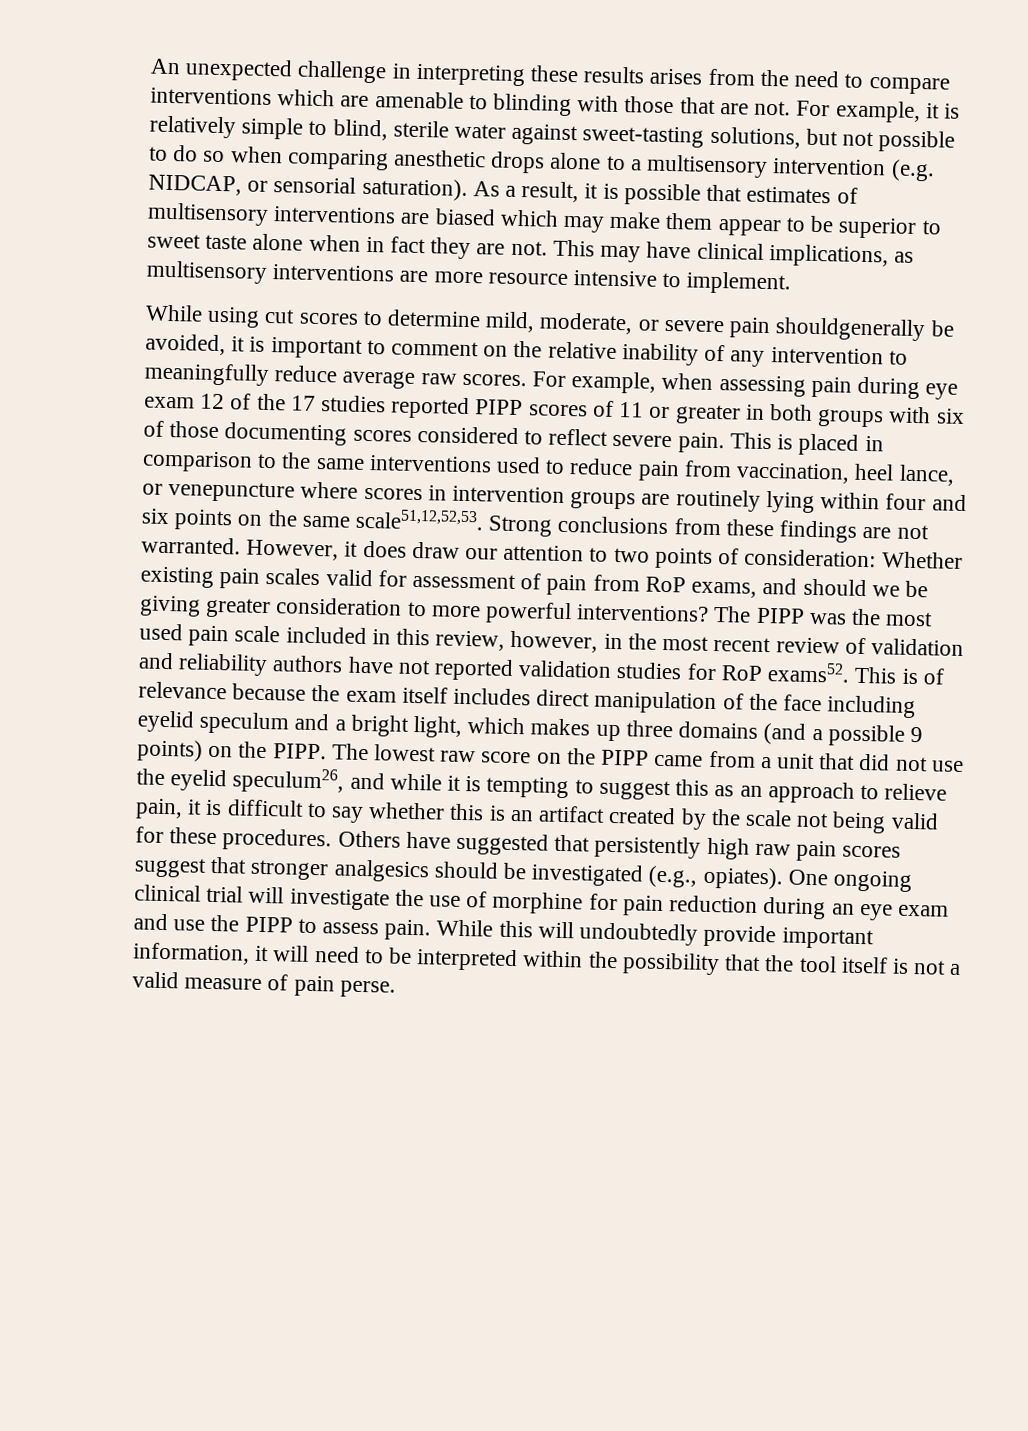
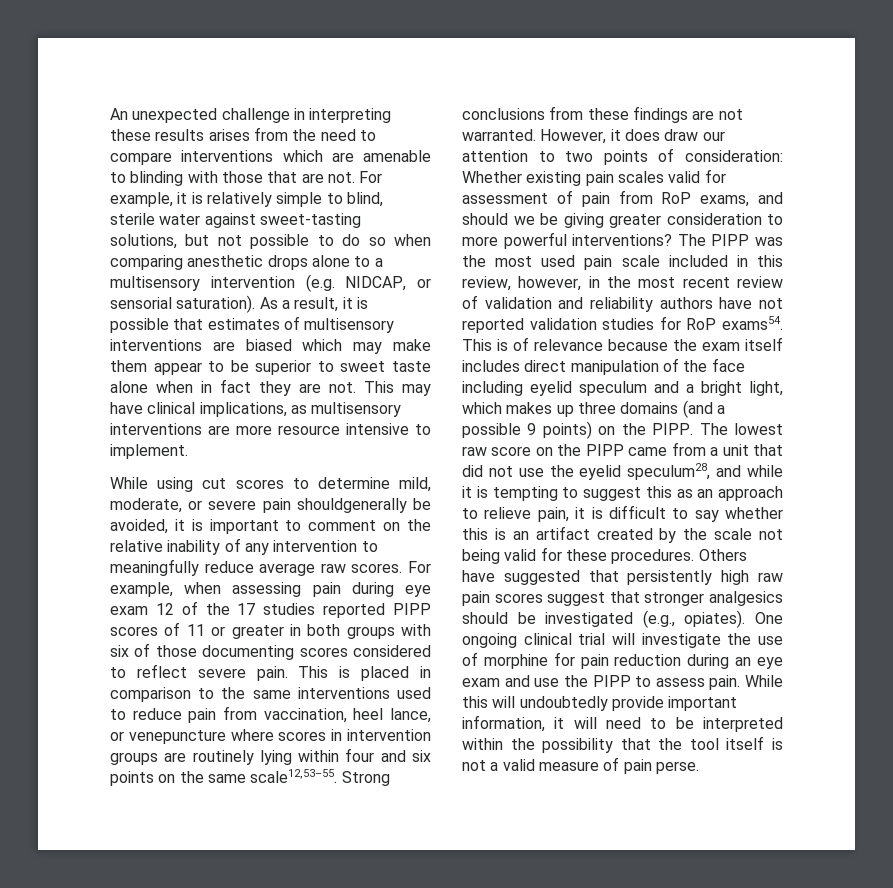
- This is placed in comparison to the same interventions used to reduce pain from vaccination, heel lance, or venepuncture where scores in intervention groups are routinely lying within four and six points on the same scale51,12,52,53.
+ This is placed in comparison to the same interventions used to reduce pain from vaccination, heel lance, or venepuncture where scores in intervention groups are routinely lying within four and six points on the same scale12,53–55.
- The PIPP was the most used pain scale included in this review, however, in the most recent review of validation and reliability authors have not reported validation studies for RoP exams52.
+ The PIPP was the most used pain scale included in this review, however, in the most recent review of validation and reliability authors have not reported validation studies for RoP exams54.
- The lowest raw score on the PIPP came from a unit that did not use the eyelid speculum26, and while it is tempting to suggest this as an approach to relieve pain, it is difficult to say whether this is an artifact created by the scale not being valid for these procedures.
+ The lowest raw score on the PIPP came from a unit that did not use the eyelid speculum28, and while it is tempting to suggest this as an approach to relieve pain, it is difficult to say whether this is an artifact created by the scale not being valid for these procedures.

